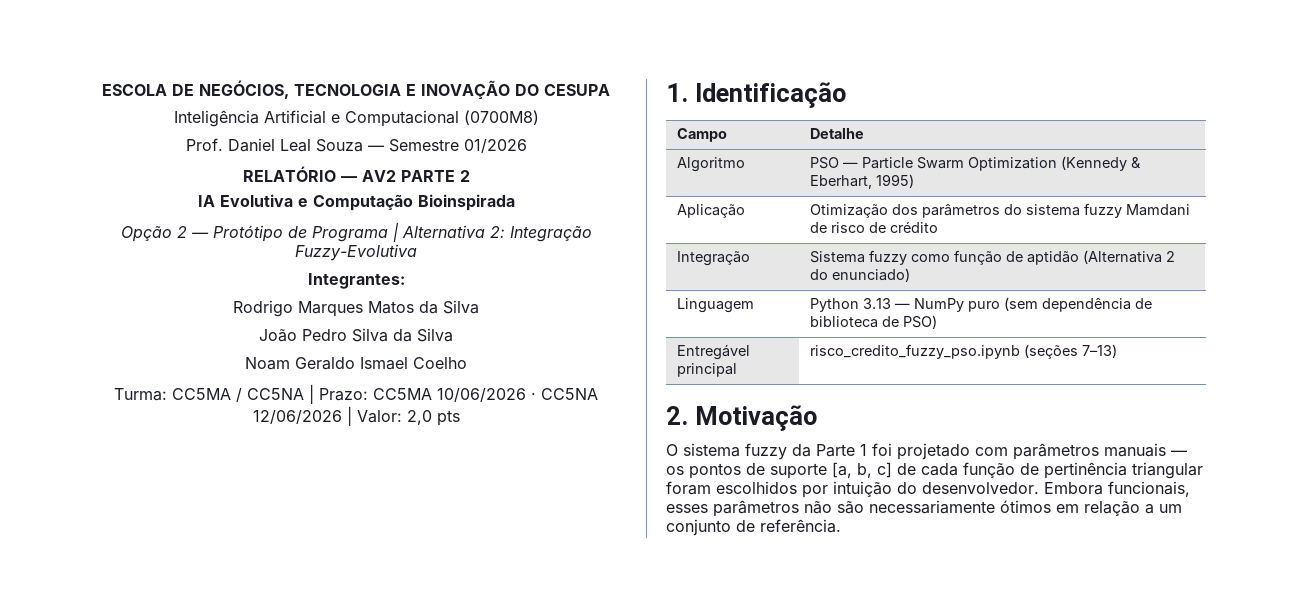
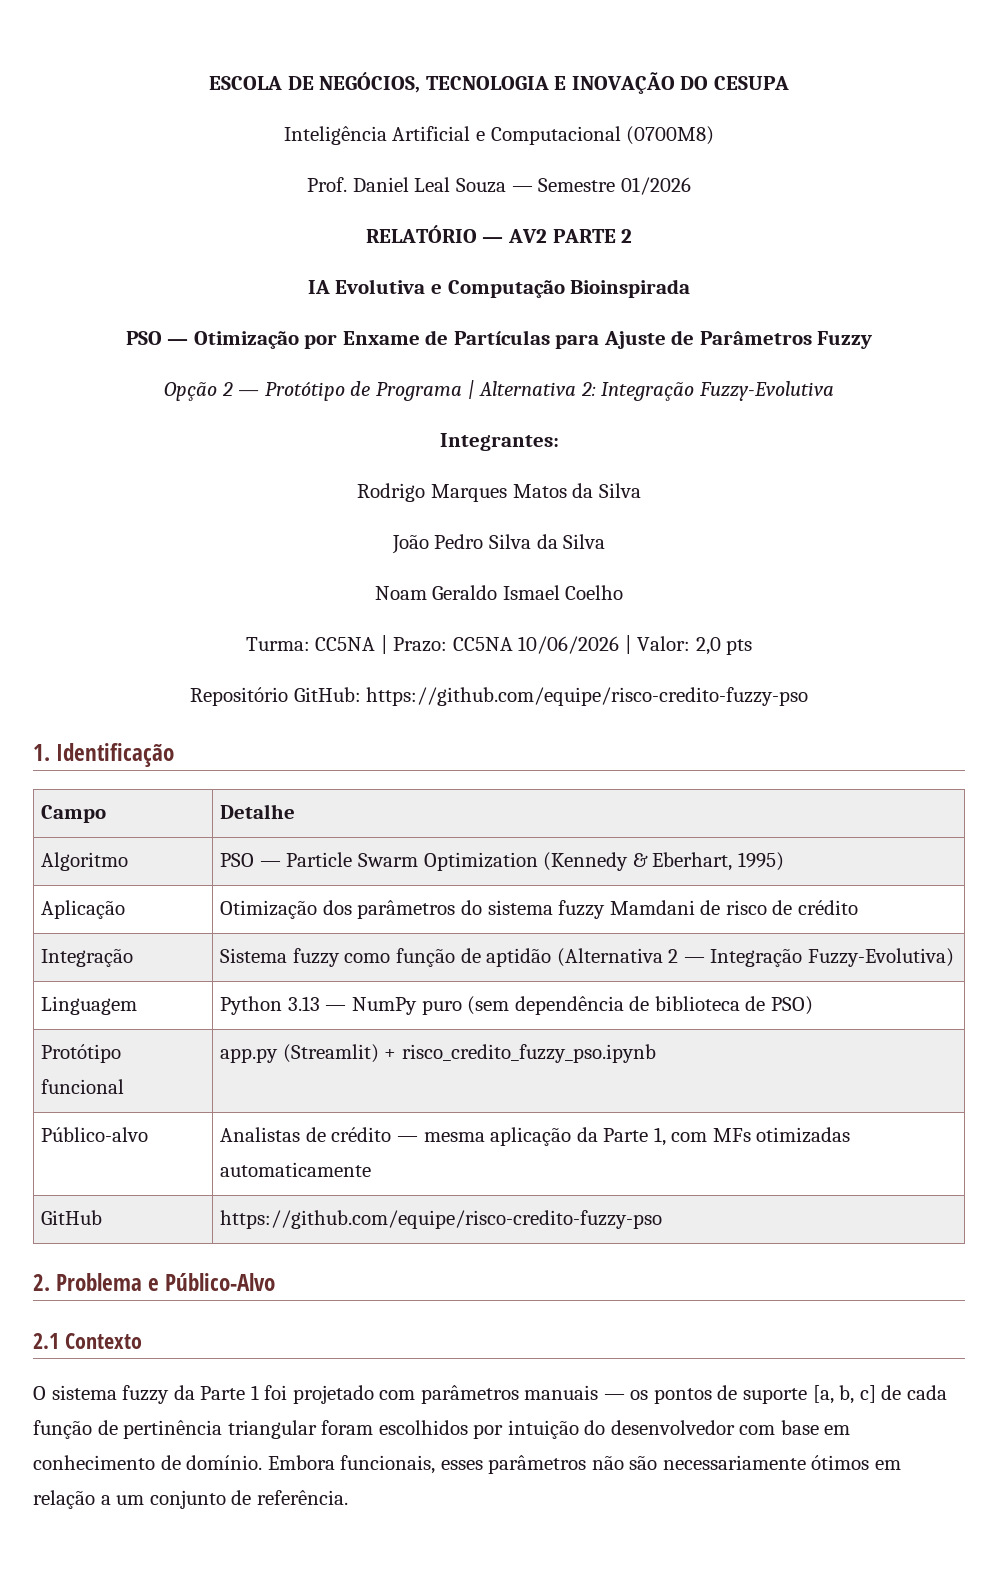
+ PSO — Otimização por Enxame de Partículas para Ajuste de Parâmetros Fuzzy
- Turma: CC5MA / CC5NA | Prazo: CC5MA 10/06/2026 · CC5NA 12/06/2026 | Valor: 2,0 pts
+ Turma: CC5NA | Prazo: CC5NA 10/06/2026 | Valor: 2,0 pts
+ Repositório GitHub: https://github.com/equipe/risco-credito-fuzzy-pso
- Integração | Sistema fuzzy como função de aptidão (Alternativa 2 do enunciado)
+ Integração | Sistema fuzzy como função de aptidão (Alternativa 2 — Integração Fuzzy-Evolutiva)
- Entregável principal | risco_credito_fuzzy_pso.ipynb (seções 7–13)
- 2. Motivação
+ Protótipo funcional | app.py (Streamlit) + risco_credito_fuzzy_pso.ipynb
+ Público-alvo | Analistas de crédito — mesma aplicação da Parte 1, com MFs otimizadas automaticamente
+ GitHub | https://github.com/equipe/risco-credito-fuzzy-pso
+ 2. Problema e Público-Alvo
+ 2.1 Contexto
- O sistema fuzzy da Parte 1 foi projetado com parâmetros manuais — os pontos de suporte [a, b, c] de cada função de pertinência triangular foram escolhidos por intuição do desenvolvedor.
+ O sistema fuzzy da Parte 1 foi projetado com parâmetros manuais — os pontos de suporte [a, b, c] de cada função de pertinência triangular foram escolhidos por intuição do desenvolvedor com base em conhecimento de domínio.

